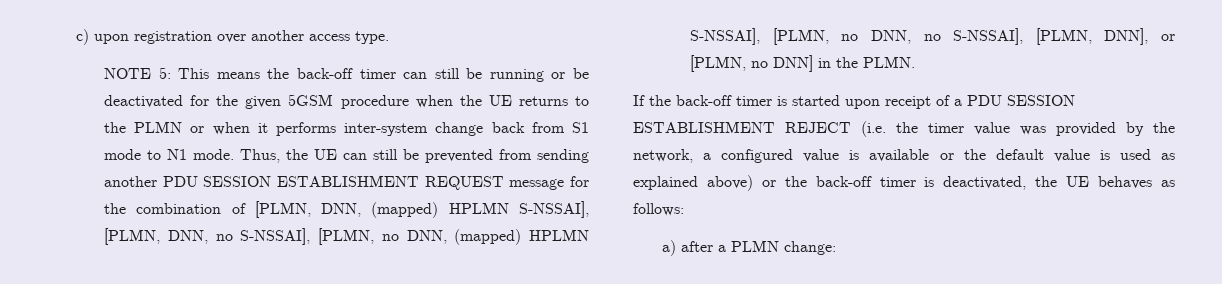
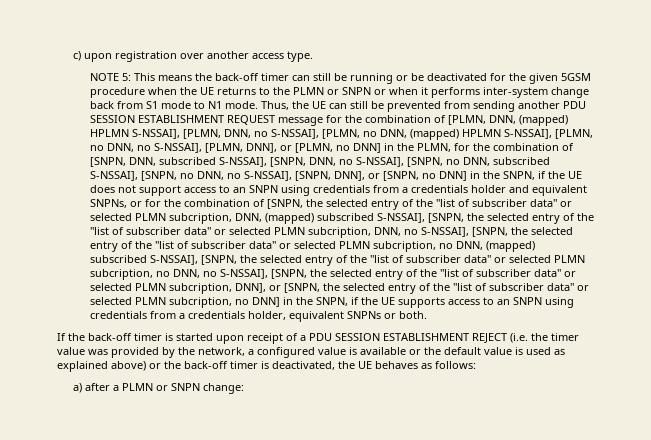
- NOTE 5: This means the back-off timer can still be running or be deactivated for the given 5GSM procedure when the UE returns to the PLMN or when it performs inter-system change back from S1 mode to N1 mode.
+ NOTE 5: This means the back-off timer can still be running or be deactivated for the given 5GSM procedure when the UE returns to the PLMN or SNPN or when it performs inter-system change back from S1 mode to N1 mode.
- Thus, the UE can still be prevented from sending another PDU SESSION ESTABLISHMENT REQUEST message for the combination of [PLMN, DNN, (mapped) HPLMN S-NSSAI], [PLMN, DNN, no S-NSSAI], [PLMN, no DNN, (mapped) HPLMN S-NSSAI], [PLMN, no DNN, no S-NSSAI], [PLMN, DNN], or [PLMN, no DNN] in the PLMN.
+ Thus, the UE can still be prevented from sending another PDU SESSION ESTABLISHMENT REQUEST message for the combination of [PLMN, DNN, (mapped) HPLMN S-NSSAI], [PLMN, DNN, no S-NSSAI], [PLMN, no DNN, (mapped) HPLMN S-NSSAI], [PLMN, no DNN, no S-NSSAI], [PLMN, DNN], or [PLMN, no DNN] in the PLMN, for the combination of [SNPN, DNN, subscribed S-NSSAI], [SNPN, DNN, no S-NSSAI], [SNPN, no DNN, subscribed S-NSSAI], [SNPN, no DNN, no S-NSSAI], [SNPN, DNN], or [SNPN, no DNN] in the SNPN, if the UE does not support access to an SNPN using credentials from a credentials holder and equivalent SNPNs, or for the combination of [SNPN, the selected entry of the "list of subscriber data" or selected PLMN subcription, DNN, (mapped) subscribed S-NSSAI], [SNPN, the selected entry of the "list of subscriber data" or selected PLMN subcription, DNN, no S-NSSAI], [SNPN, the selected entry of the "list of subscriber data" or selected PLMN subcription, no DNN, (mapped) subscribed S-NSSAI], [SNPN, the selected entry of the "list of subscriber data" or selected PLMN subcription, no DNN, no S-NSSAI], [SNPN, the selected entry of the "list of subscriber data" or selected PLMN subcription, DNN], or [SNPN, the selected entry of the "list of subscriber data" or selected PLMN subcription, no DNN] in the SNPN, if the UE supports access to an SNPN using credentials from a credentials holder, equivalent SNPNs or both.
- a) after a PLMN change:
+ a) after a PLMN or SNPN change:

